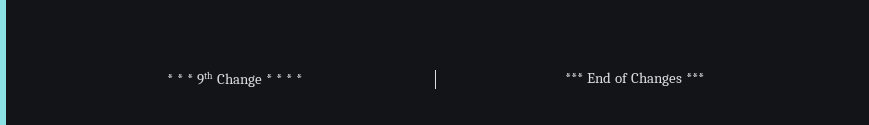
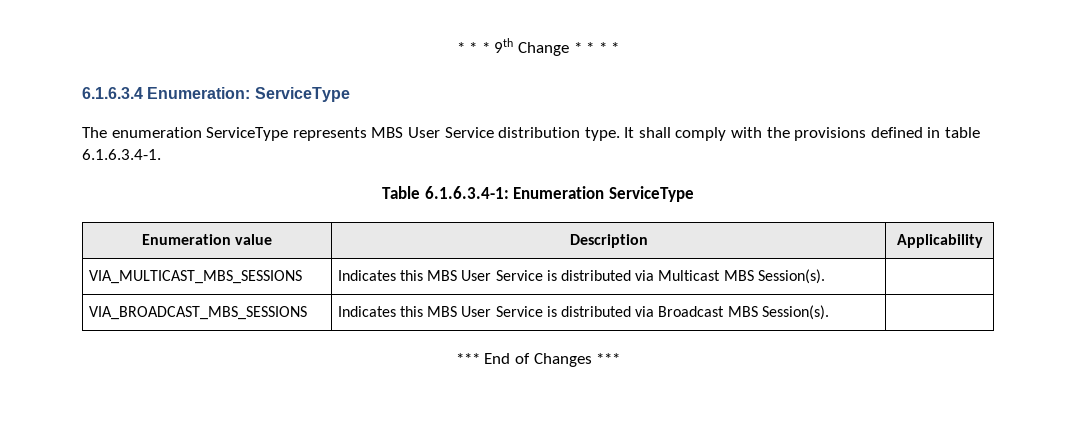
+ 6.1.6.3.4 Enumeration: ServiceType
+ The enumeration ServiceType represents MBS User Service distribution type. It shall comply with the provisions defined in table 6.1.6.3.4-1.
+ Table 6.1.6.3.4-1: Enumeration ServiceType
+ Enumeration value | Description | Applicability
+ VIA_MULTICAST_MBS_SESSIONS | Indicates this MBS User Service is distributed via Multicast MBS Session(s). |
+ VIA_BROADCAST_MBS_SESSIONS | Indicates this MBS User Service is distributed via Broadcast MBS Session(s). |

